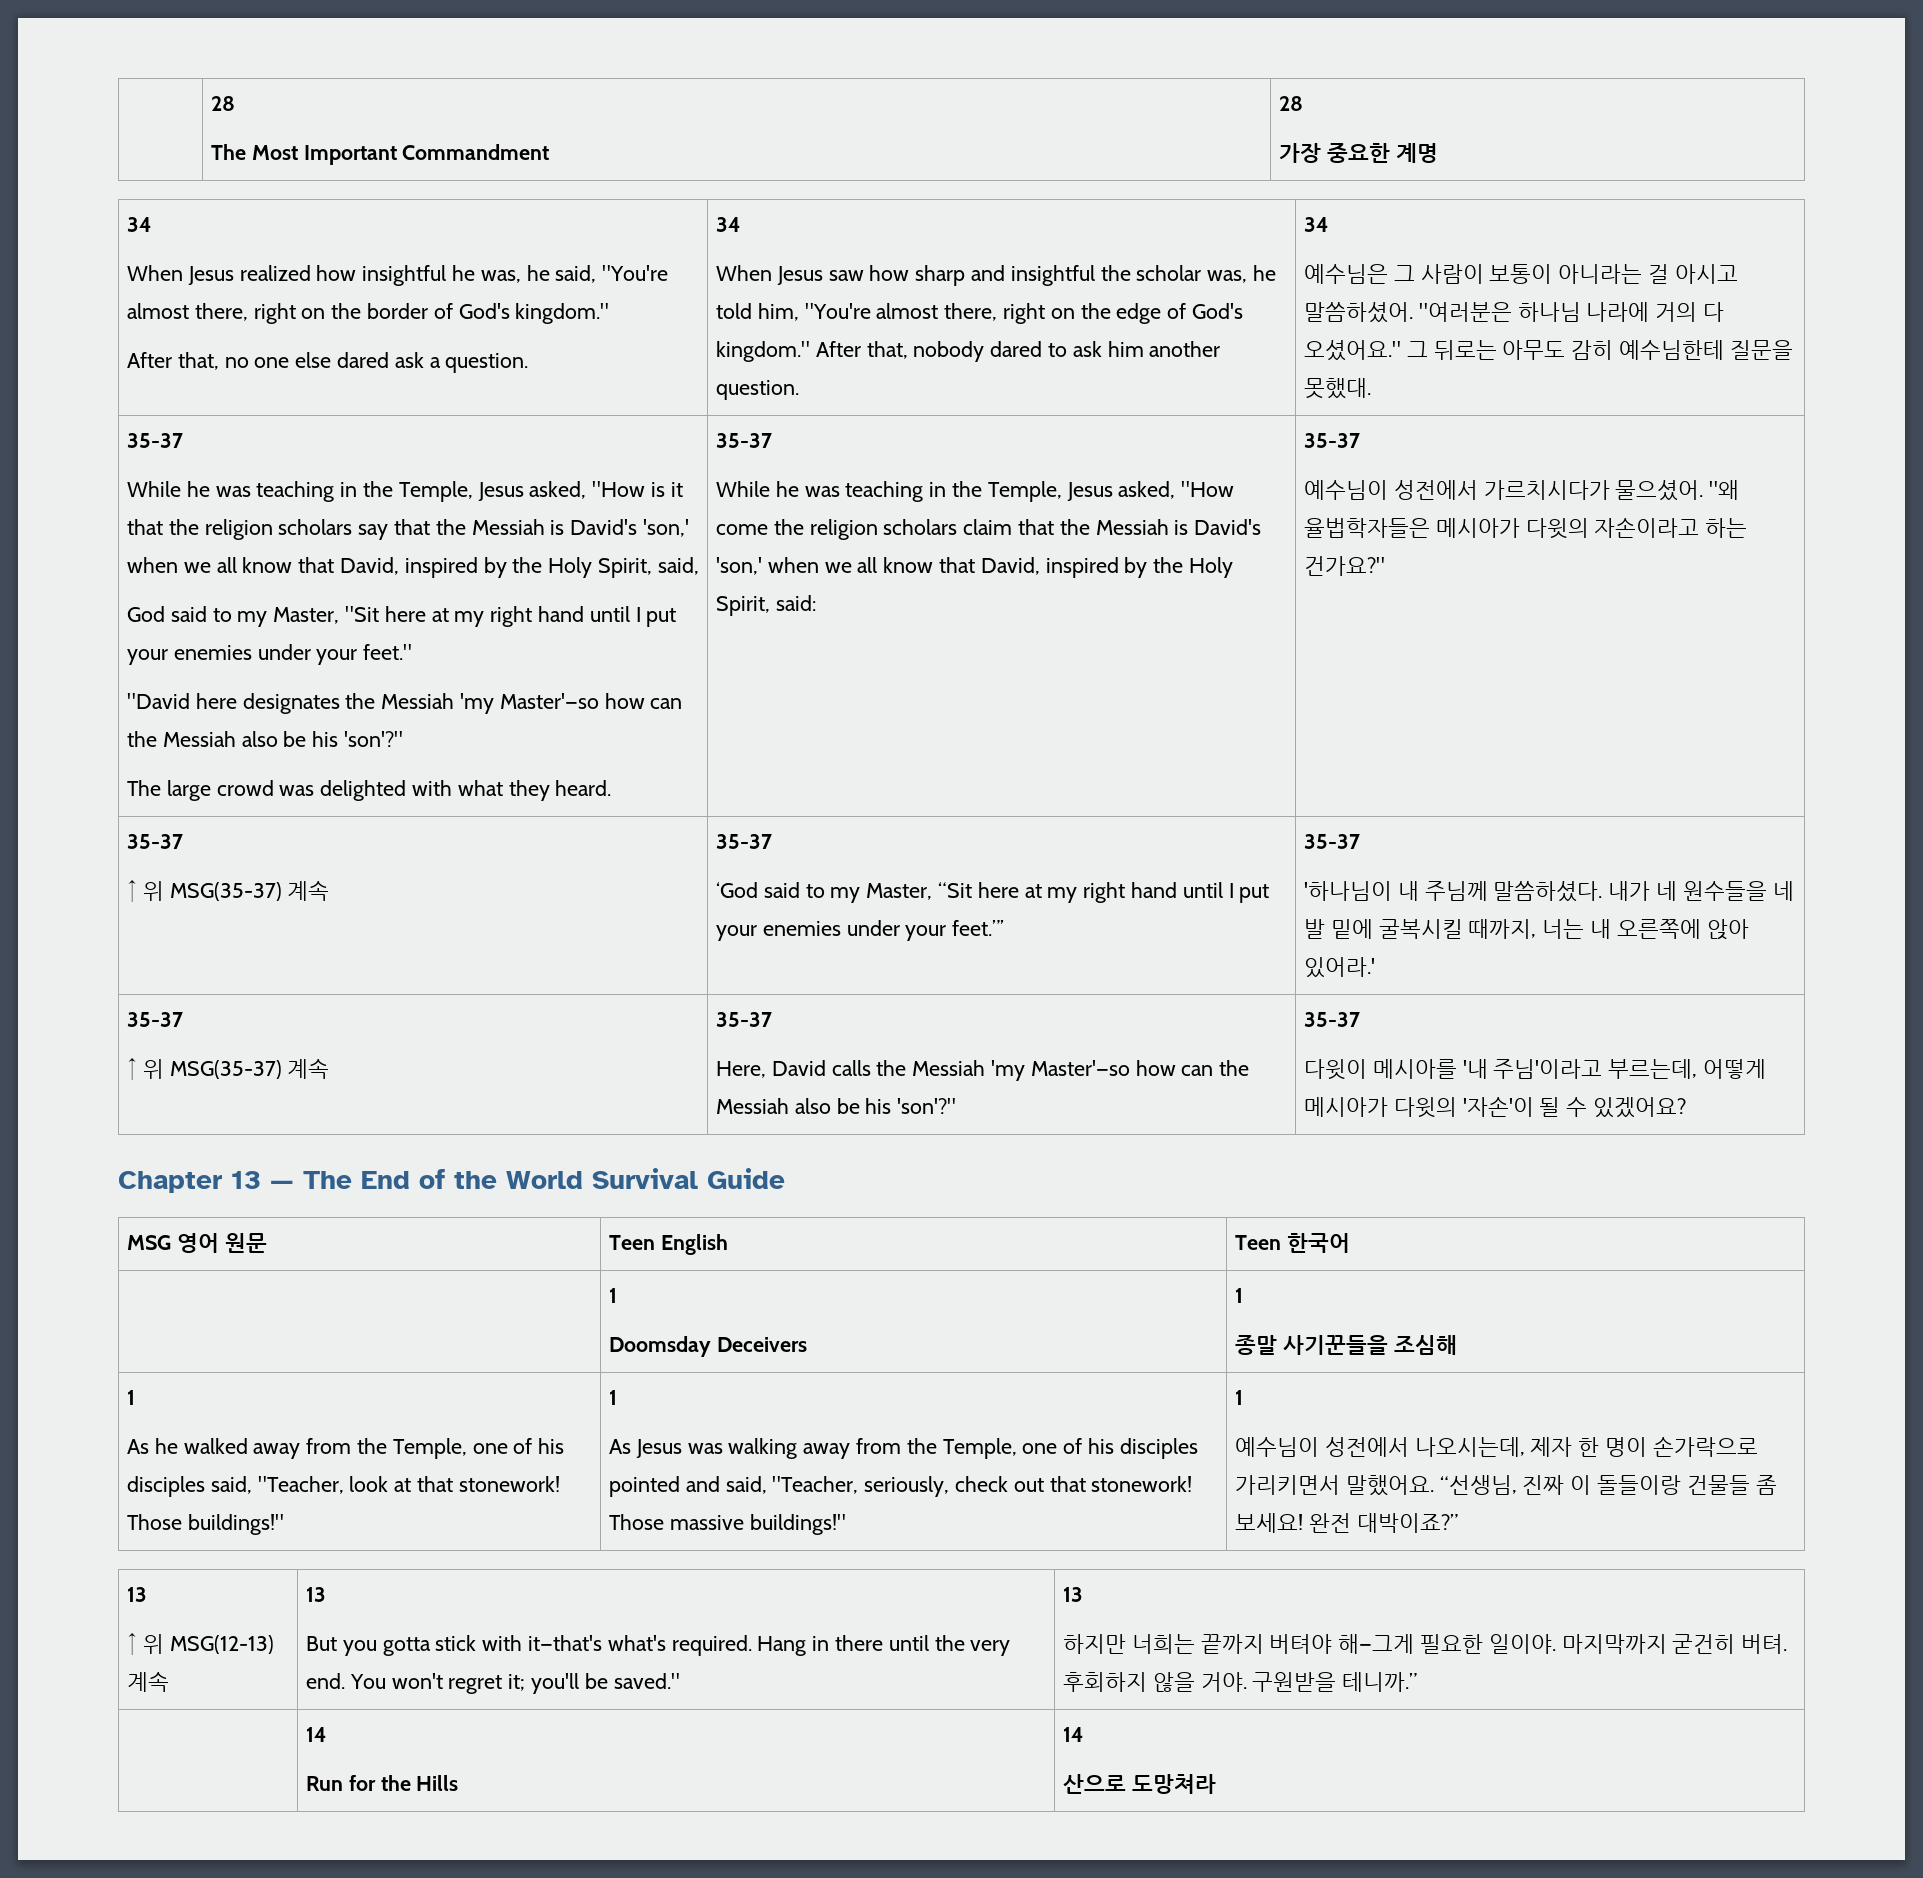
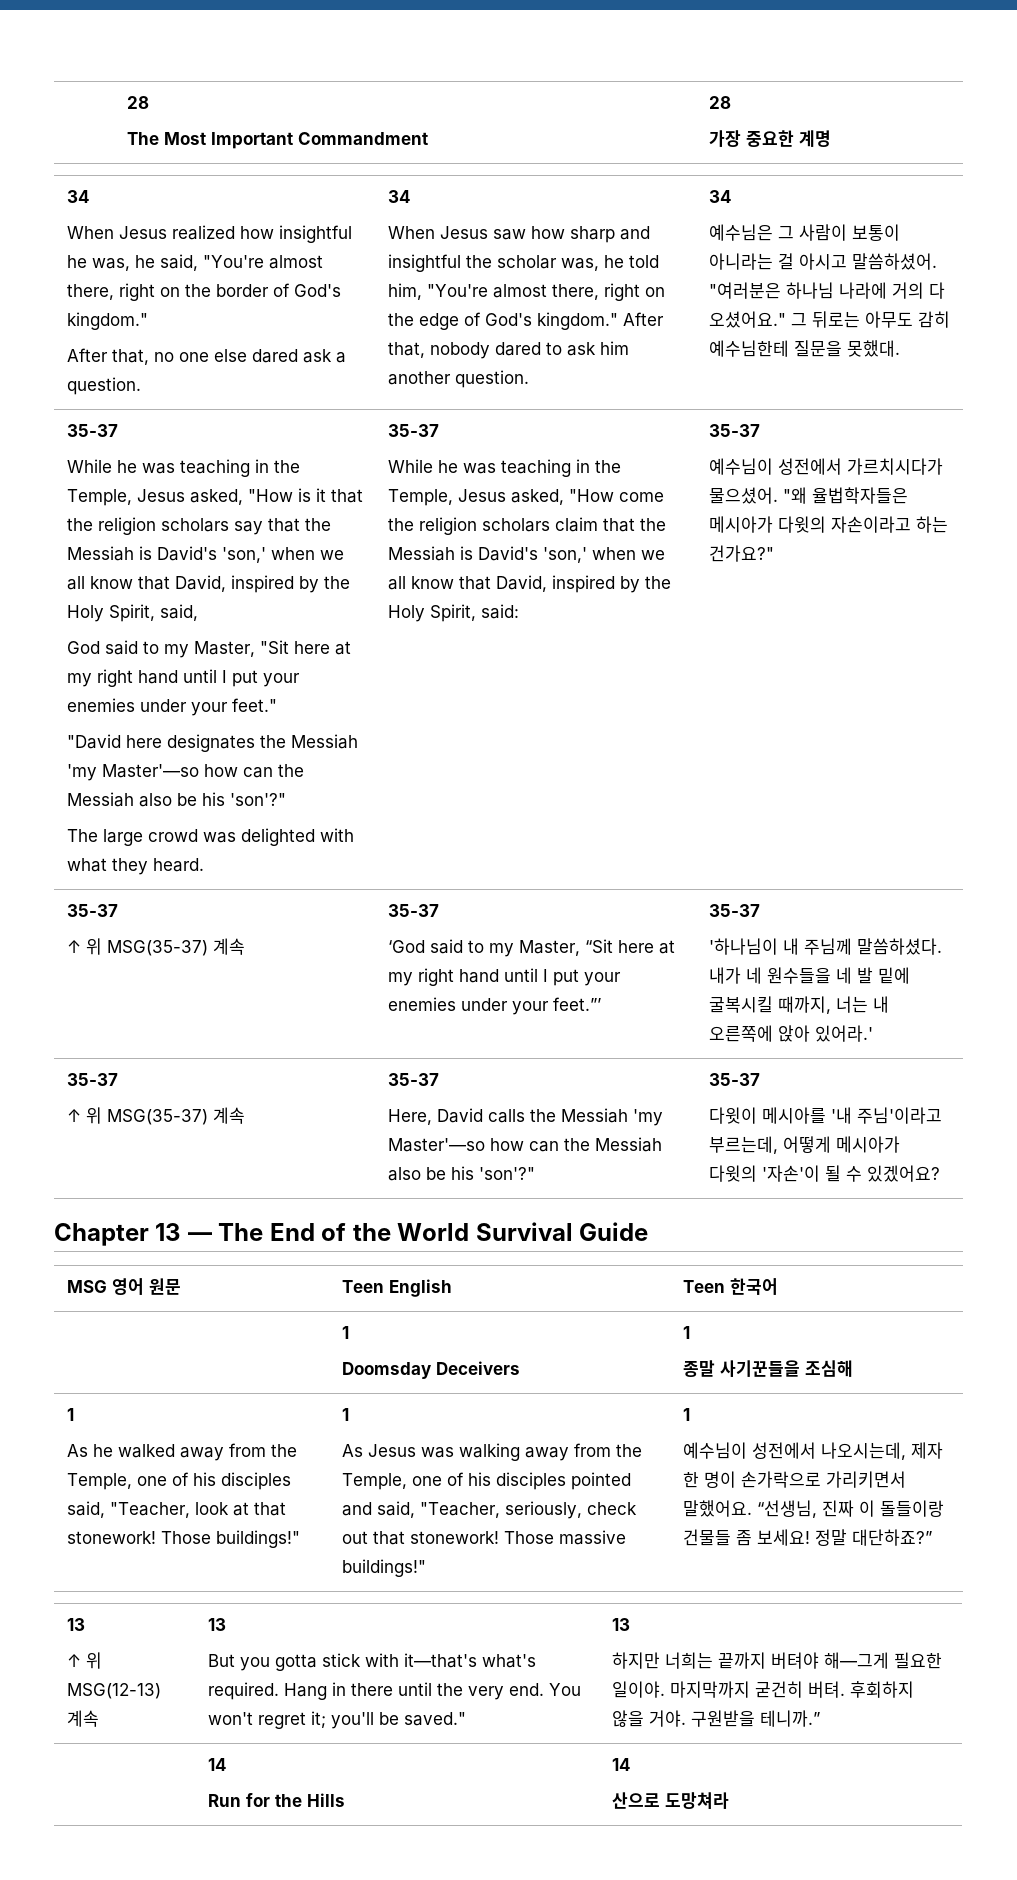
- 완전 대박이죠?”
+ 정말 대단하죠?”

